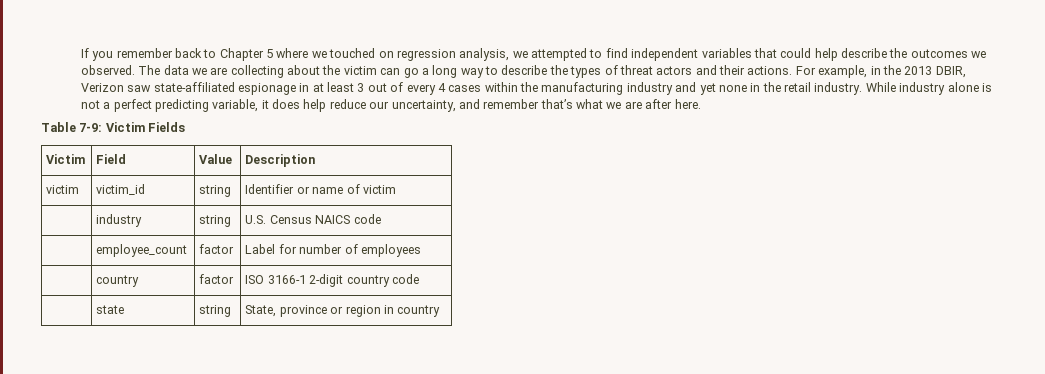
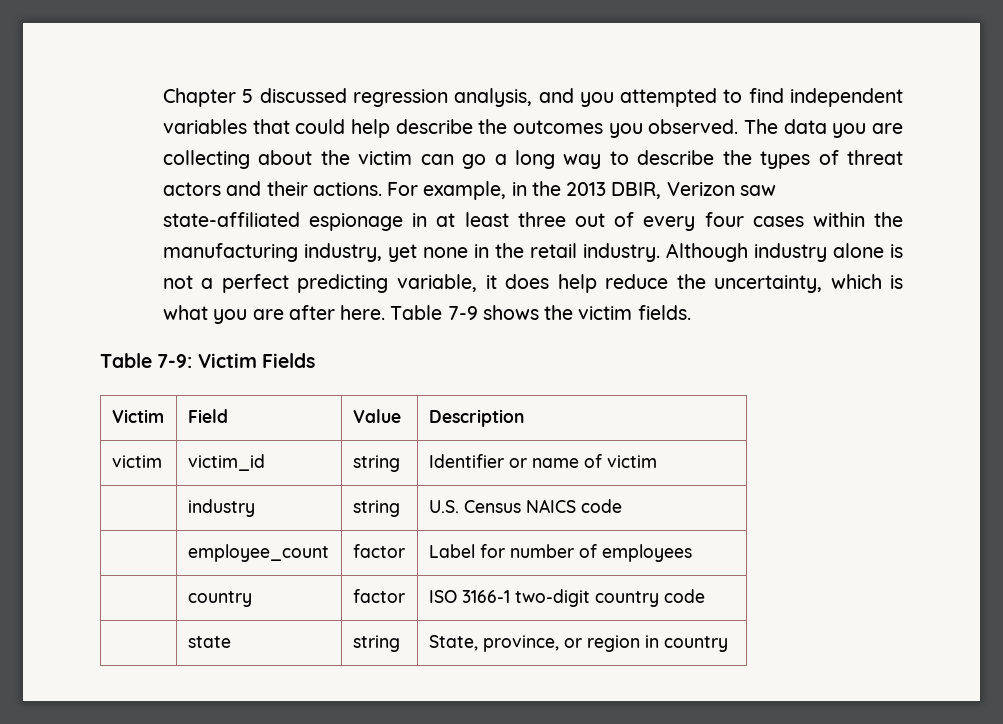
- If you remember back to Chapter 5 where we touched on regression analysis, we attempted to find independent variables that could help describe the outcomes we observed.
+ Chapter 5 discussed regression analysis, and you attempted to find independent variables that could help describe the outcomes you observed.
- The data we are collecting about the victim can go a long way to describe the types of threat actors and their actions.
+ The data you are collecting about the victim can go a long way to describe the types of threat actors and their actions.
- For example, in the 2013 DBIR, Verizon saw state-affiliated espionage in at least 3 out of every 4 cases within the manufacturing industry and yet none in the retail industry.
+ For example, in the 2013 DBIR, Verizon saw state-affiliated espionage in at least three out of every four cases within the manufacturing industry, yet none in the retail industry.
- While industry alone is not a perfect predicting variable, it does help reduce our uncertainty, and remember that’s what we are after here.
+ Although industry alone is not a perfect predicting variable, it does help reduce the uncertainty, which is what you are after here. Table 7-9 shows the victim fields.
- | country | factor | ISO 3166-1 2-digit country code
+ | country | factor | ISO 3166-1 two-digit country code
- | state | string | State, province or region in country
+ | state | string | State, province, or region in country

